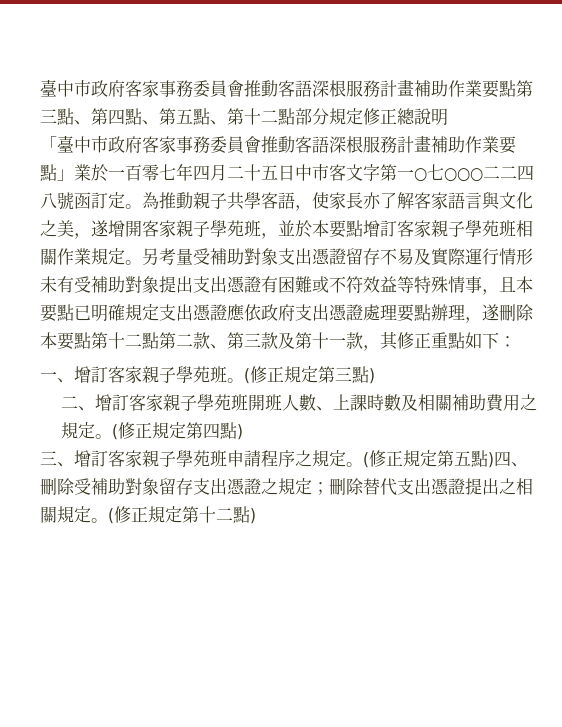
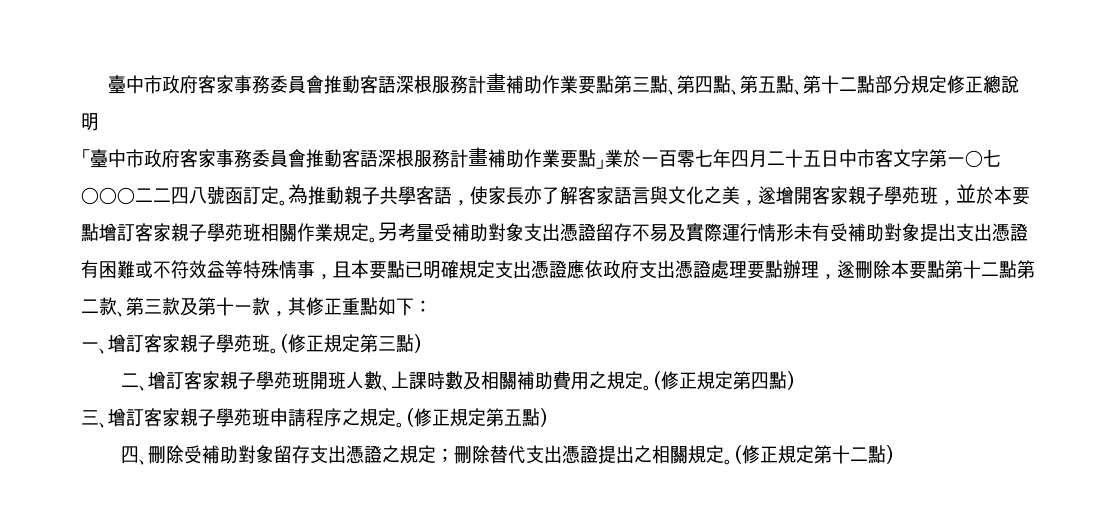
- (修正規定第五點)四、刪除受補助對象留存支出憑證之規定；刪除替代支出憑證提出之相關規定。
+ (修正規定第五點)
+ 四、刪除受補助對象留存支出憑證之規定；刪除替代支出憑證提出之相關規定。

